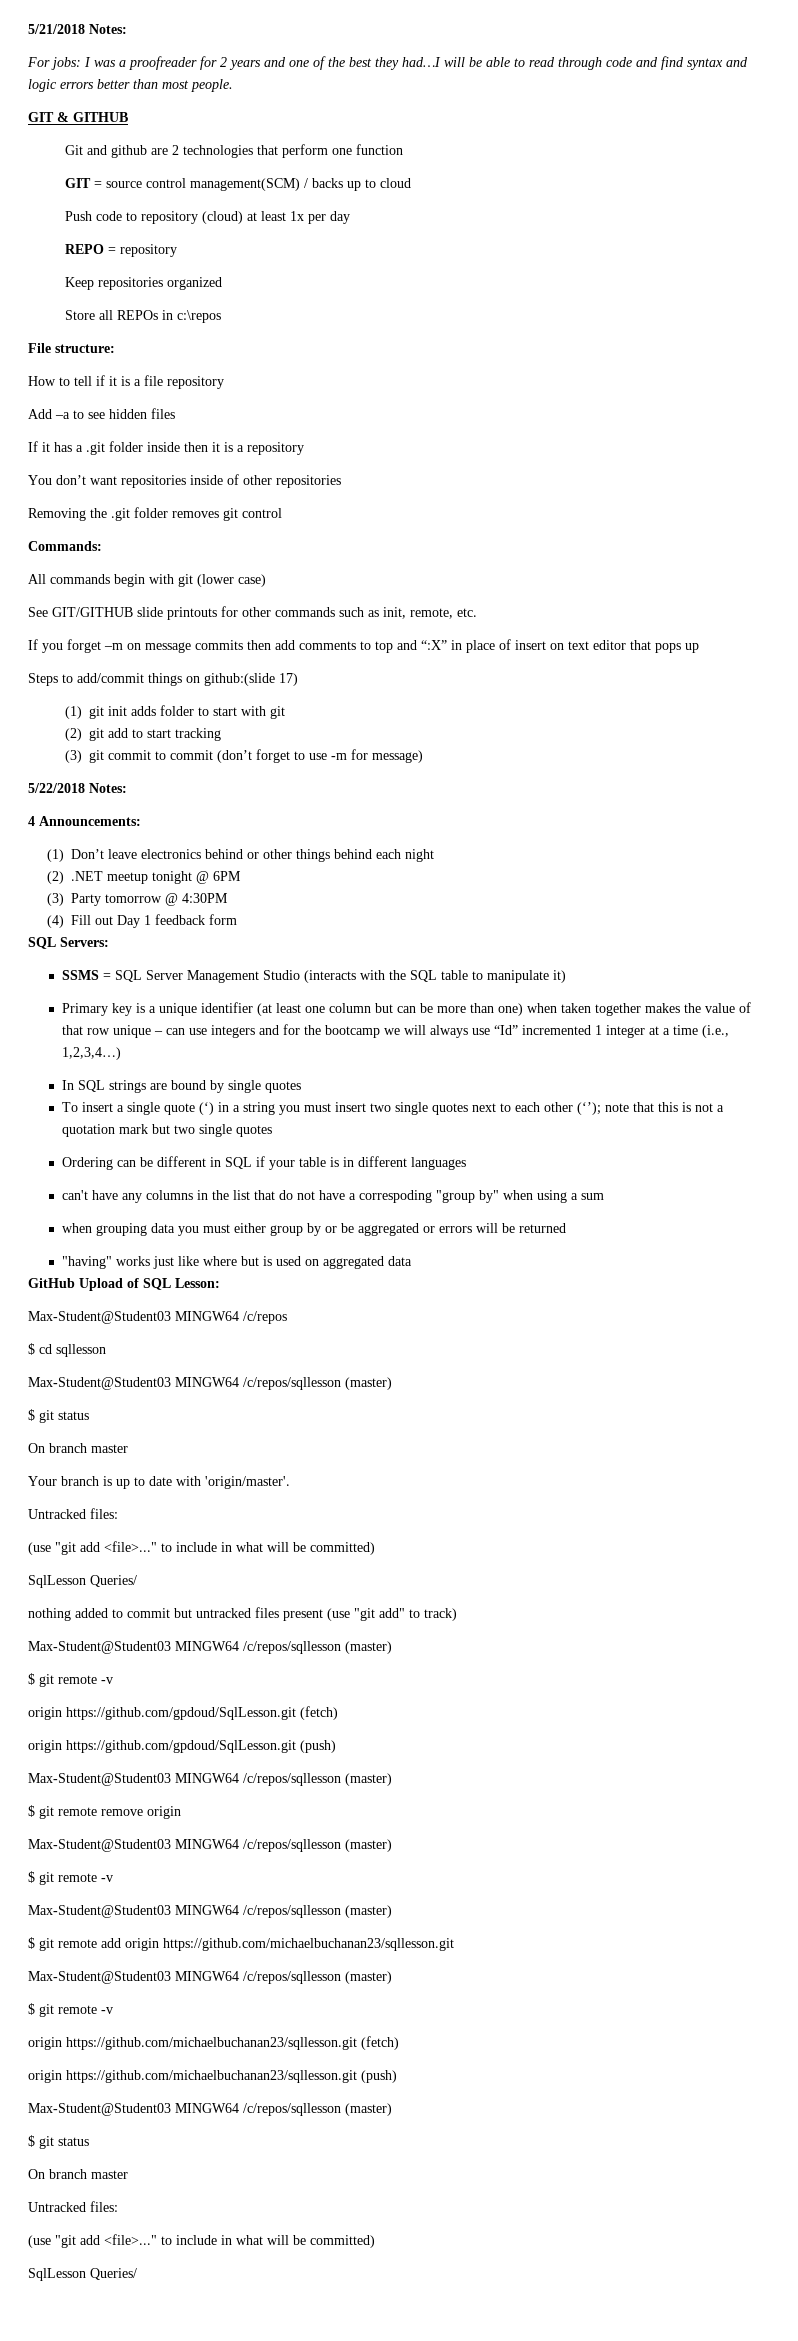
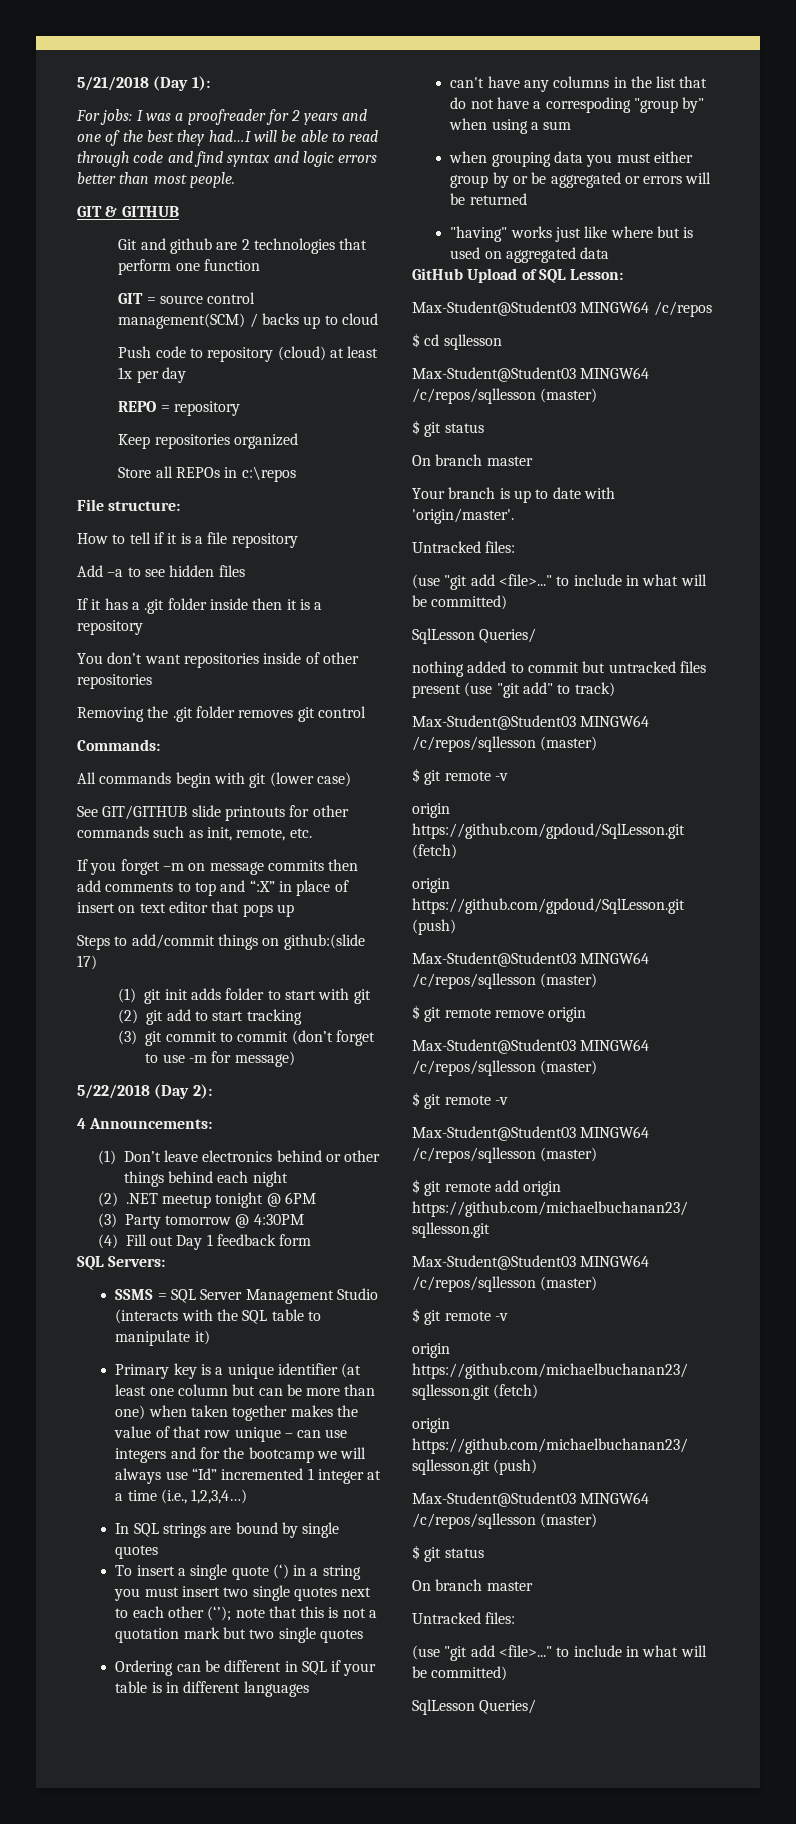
- 5/21/2018 Notes:
+ 5/21/2018 (Day 1):
- 5/22/2018 Notes:
+ 5/22/2018 (Day 2):

